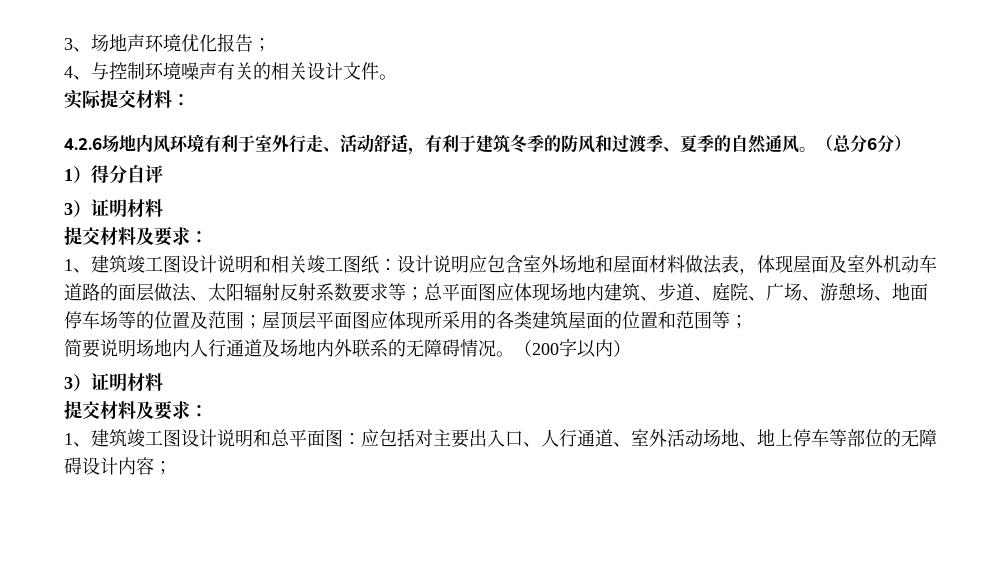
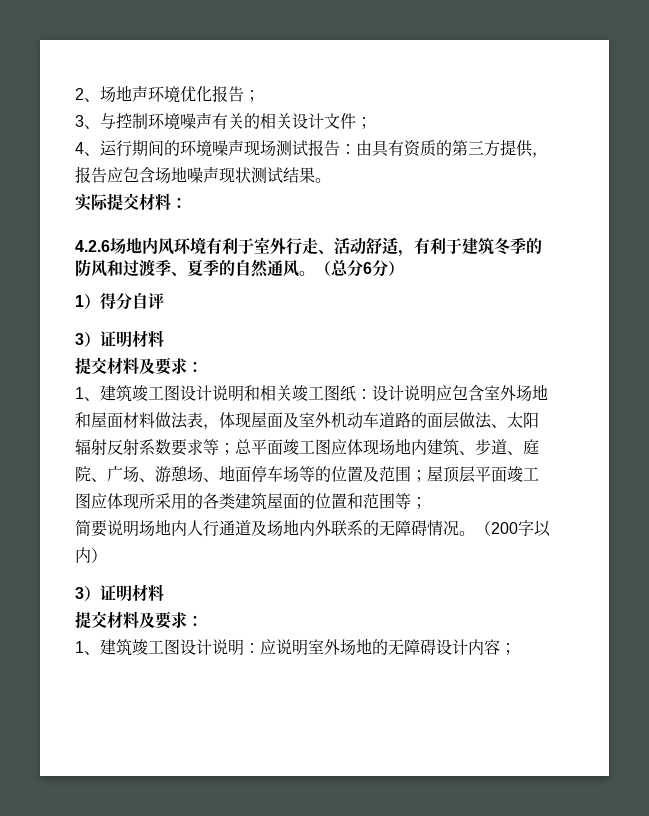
- 3、场地声环境优化报告；
+ 2、场地声环境优化报告；
- 4、与控制环境噪声有关的相关设计文件。
+ 3、与控制环境噪声有关的相关设计文件；
+ 4、运行期间的环境噪声现场测试报告：由具有资质的第三方提供，报告应包含场地噪声现状测试结果。
- 总平面图应体现场地内建筑、步道、庭院、广场、游憩场、地面停车场等的位置及范围；
+ 总平面竣工图应体现场地内建筑、步道、庭院、广场、游憩场、地面停车场等的位置及范围；
- 屋顶层平面图应体现所采用的各类建筑屋面的位置和范围等；
+ 屋顶层平面竣工图应体现所采用的各类建筑屋面的位置和范围等；
- 1、建筑竣工图设计说明和总平面图：应包括对主要出入口、人行通道、室外活动场地、地上停车等部位的无障碍设计内容；
+ 1、建筑竣工图设计说明：应说明室外场地的无障碍设计内容；

